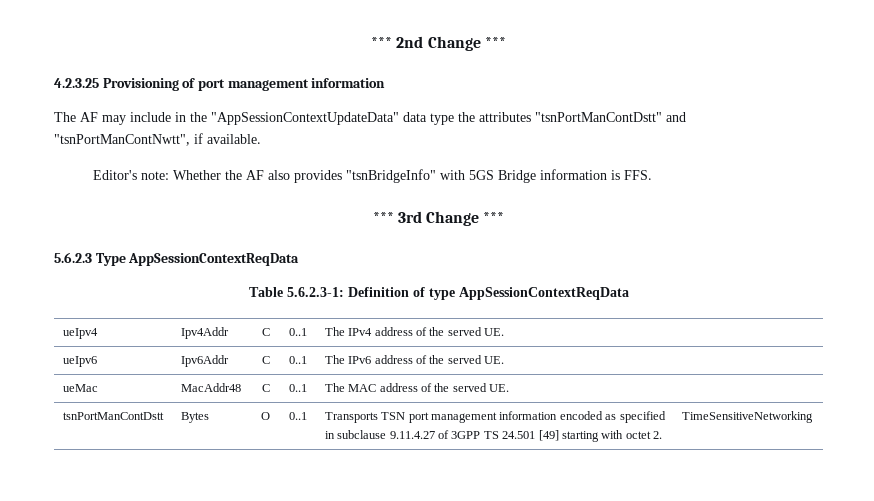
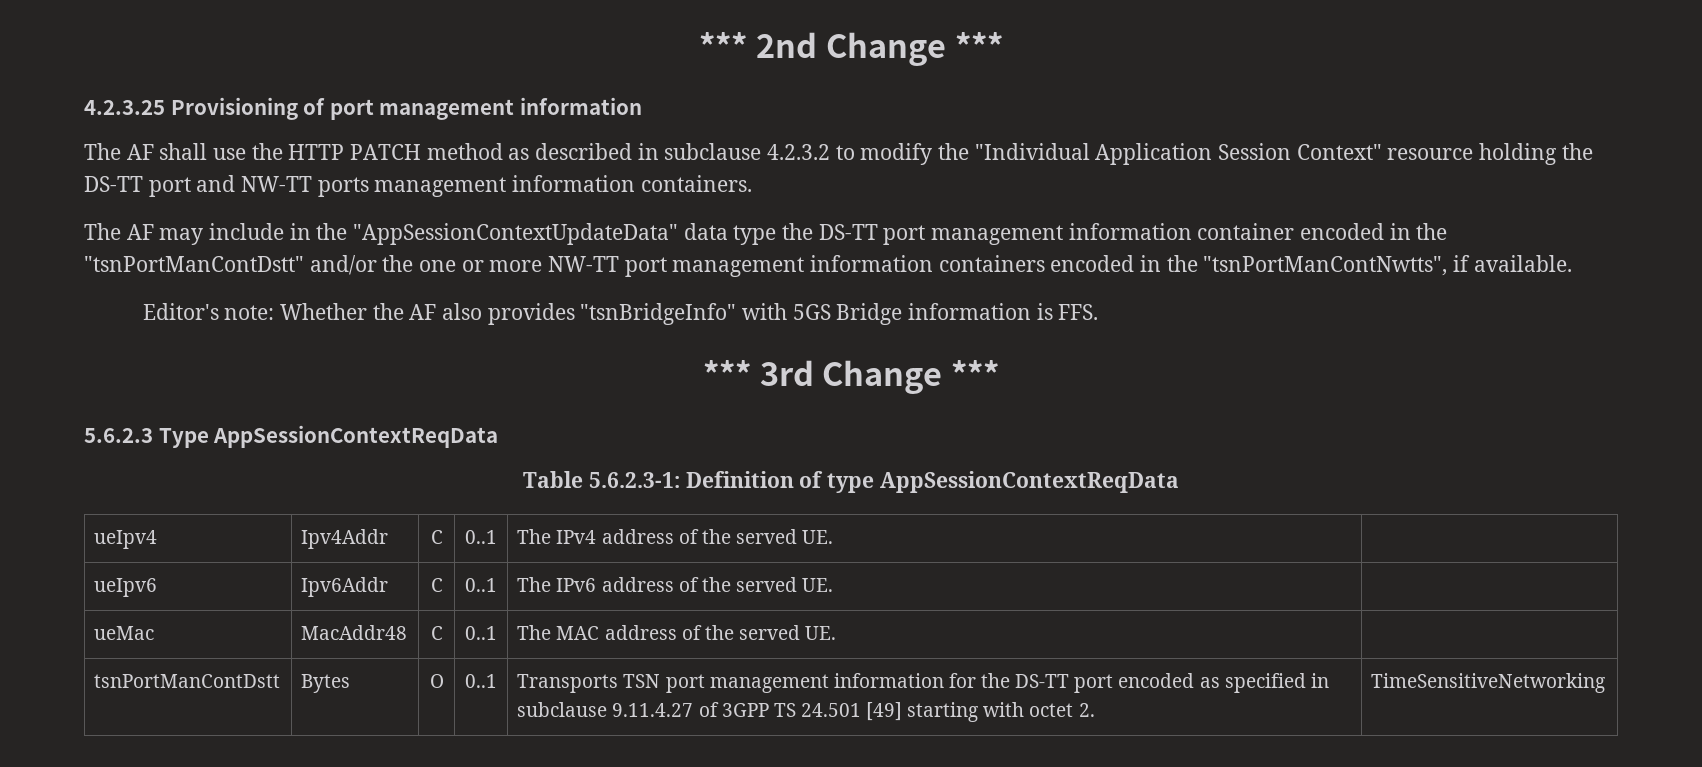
+ The AF shall use the HTTP PATCH method as described in subclause 4.2.3.2 to modify the "Individual Application Session Context" resource holding the DS-TT port and NW-TT ports management information containers.
- The AF may include in the "AppSessionContextUpdateData" data type the attributes "tsnPortManContDstt" and "tsnPortManContNwtt", if available.
+ The AF may include in the "AppSessionContextUpdateData" data type the DS-TT port management information container encoded in the "tsnPortManContDstt" and/or the one or more NW-TT port management information containers encoded in the "tsnPortManContNwtts", if available.
- tsnPortManContDstt | Bytes | O | 0..1 | Transports TSN port management information encoded as specified in subclause 9.11.4.27 of 3GPP TS 24.501 [49] starting with octet 2. | TimeSensitiveNetworking
+ tsnPortManContDstt | Bytes | O | 0..1 | Transports TSN port management information for the DS-TT port encoded as specified in subclause 9.11.4.27 of 3GPP TS 24.501 [49] starting with octet 2. | TimeSensitiveNetworking

